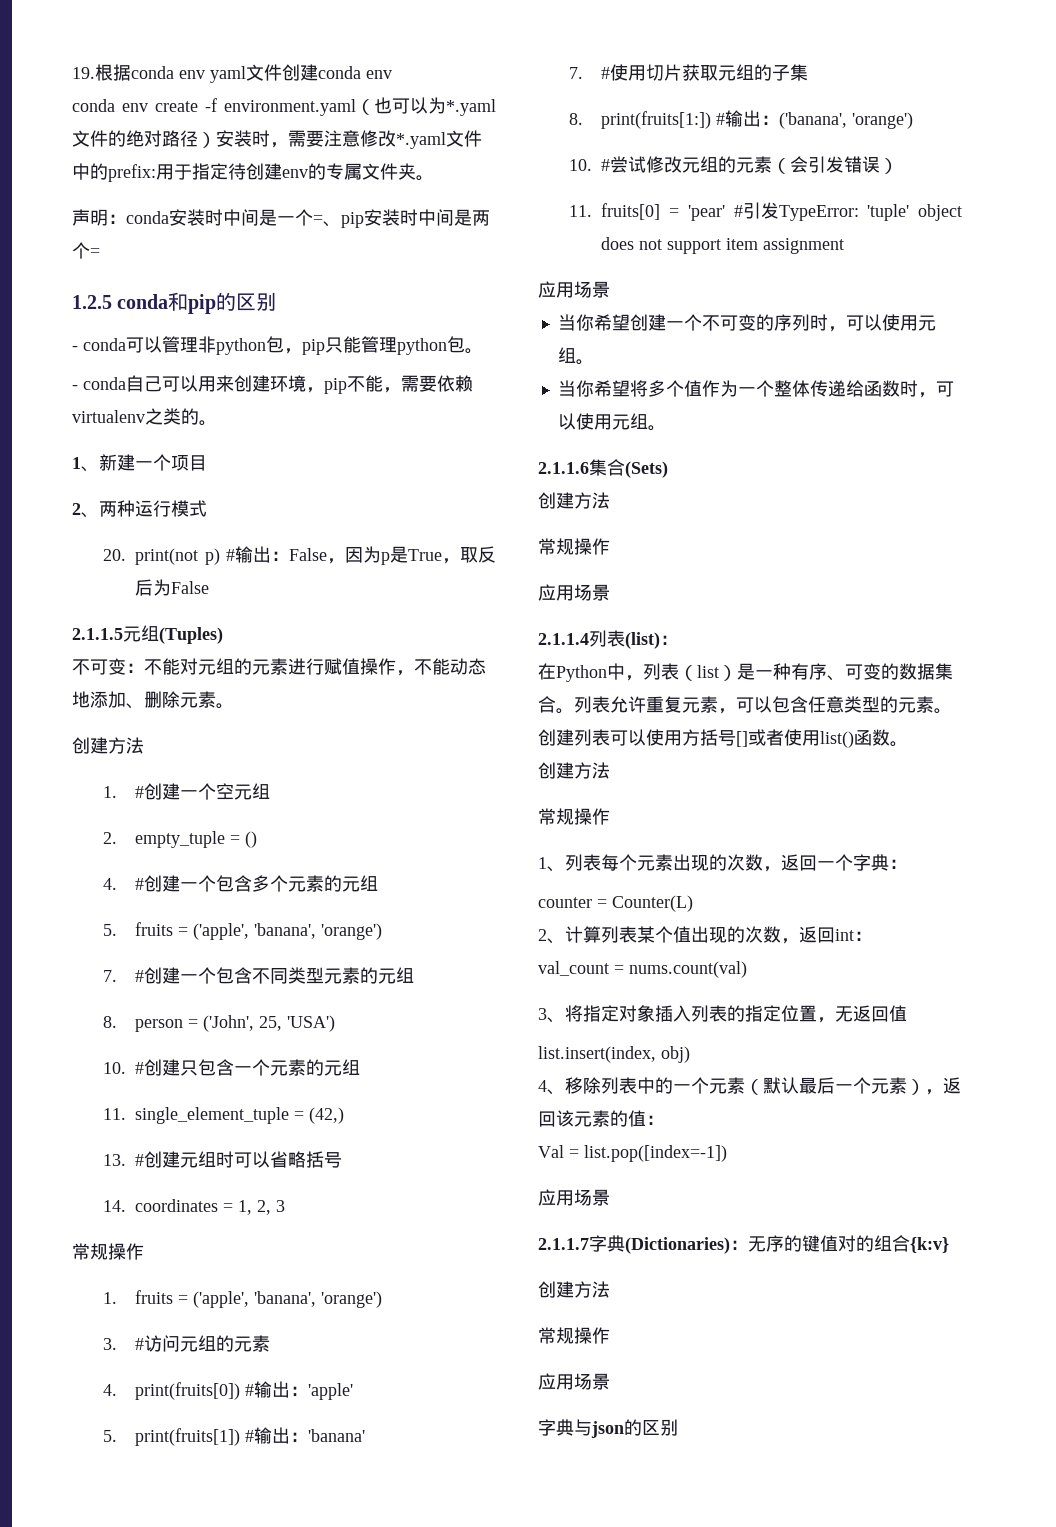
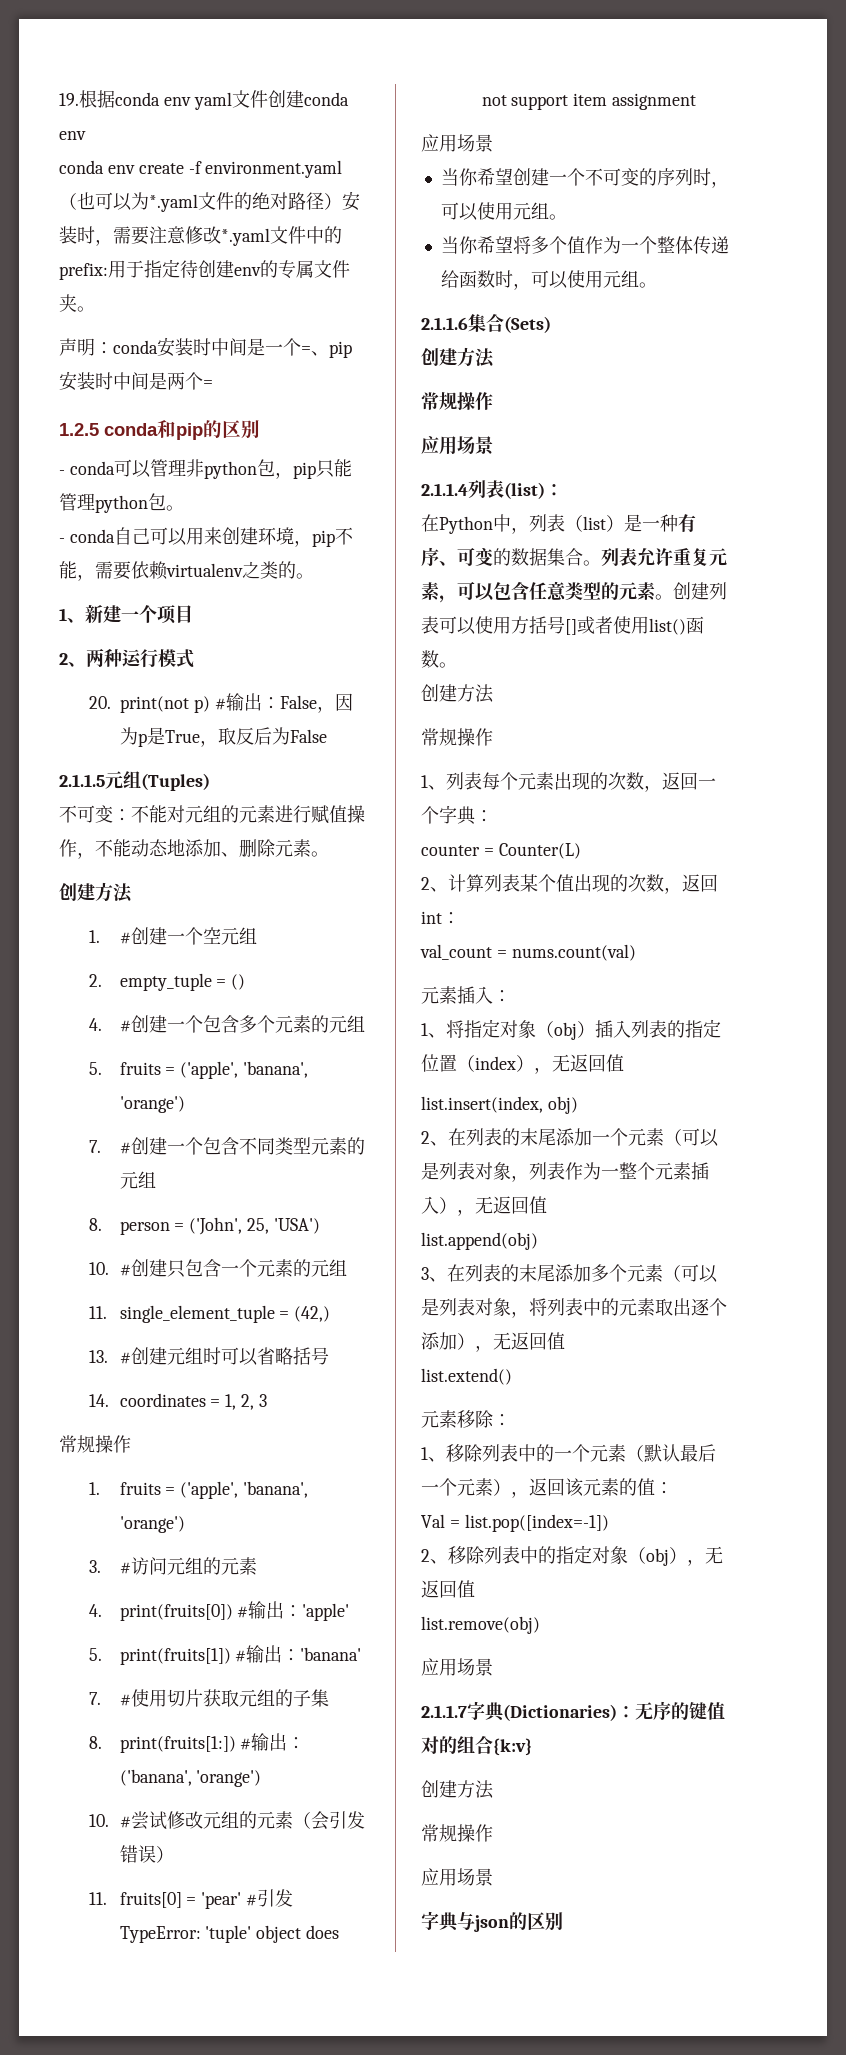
- 3、将指定对象插入列表的指定位置，无返回值
+ 元素插入：
+ 1、将指定对象（obj）插入列表的指定位置（index），无返回值
- 4、移除列表中的一个元素（默认最后一个元素），返回该元素的值：
+ 2、在列表的末尾添加一个元素（可以是列表对象，列表作为一整个元素插入），无返回值
+ list.append(obj)
+ 3、在列表的末尾添加多个元素（可以是列表对象，将列表中的元素取出逐个添加），无返回值
+ list.extend()
+ 元素移除：
+ 1、移除列表中的一个元素（默认最后一个元素），返回该元素的值：
+ 2、移除列表中的指定对象（obj），无返回值
+ list.remove(obj)

